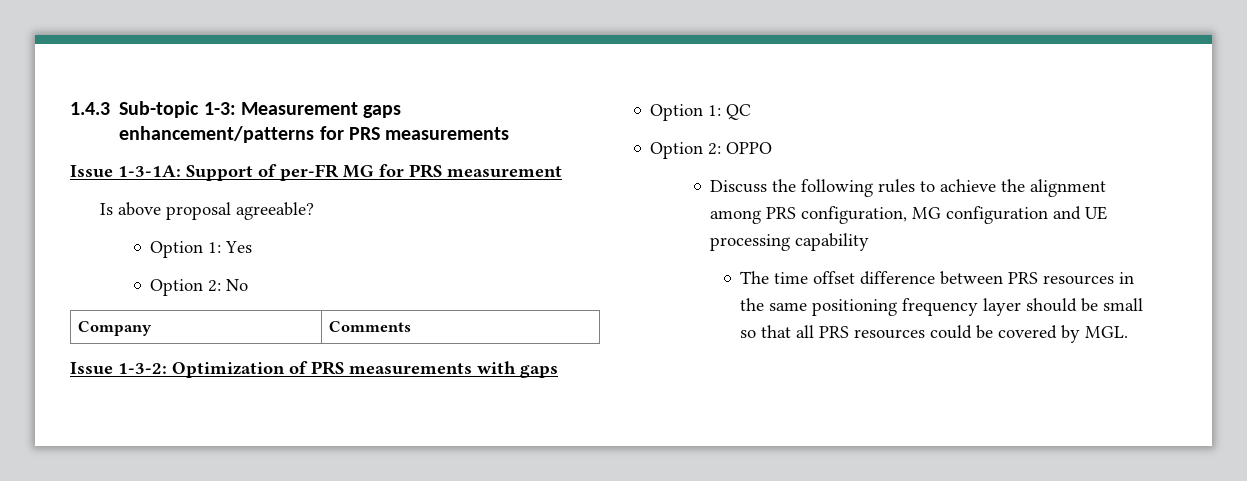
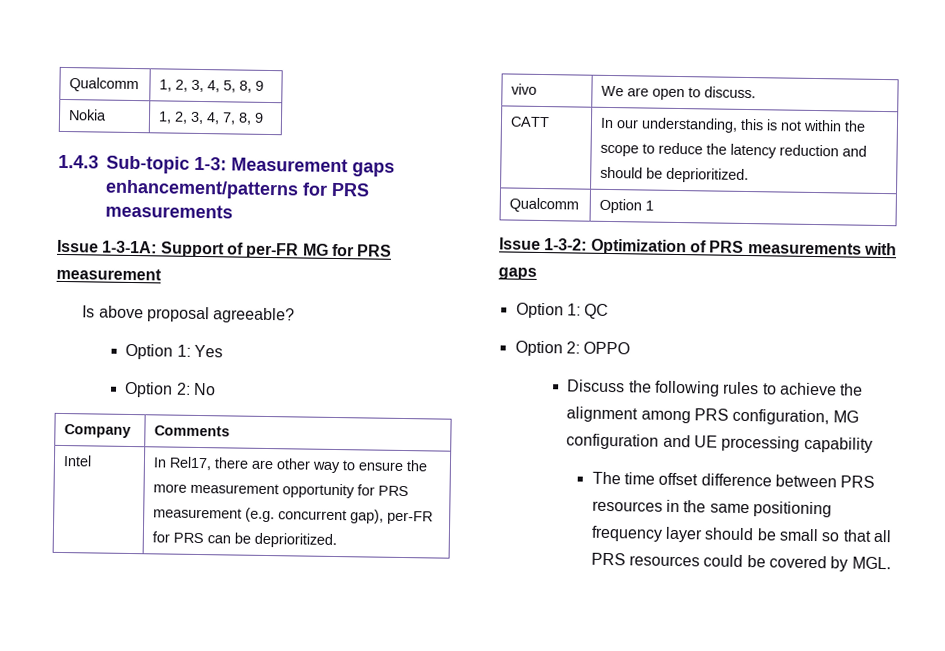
+ Qualcomm | 1, 2, 3, 4, 5, 8, 9
+ Nokia | 1, 2, 3, 4, 7, 8, 9
+ Intel | In Rel17, there are other way to ensure the more measurement opportunity for PRS measurement (e.g. concurrent gap), per-FR for PRS can be deprioritized.
+ vivo | We are open to discuss.
+ CATT | In our understanding, this is not within the scope to reduce the latency reduction and should be deprioritized.
+ Qualcomm | Option 1

